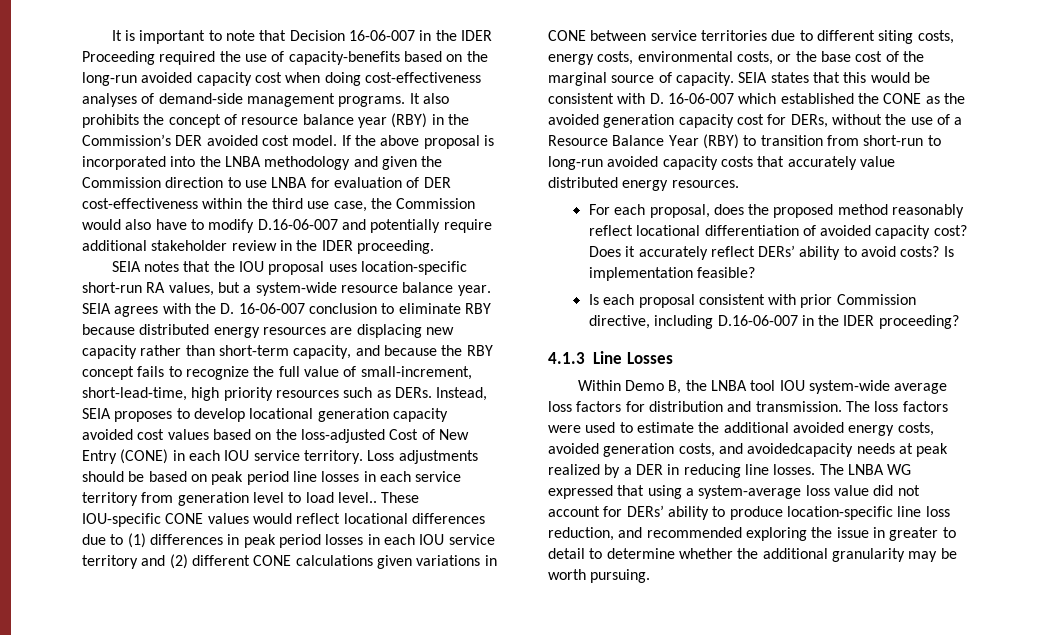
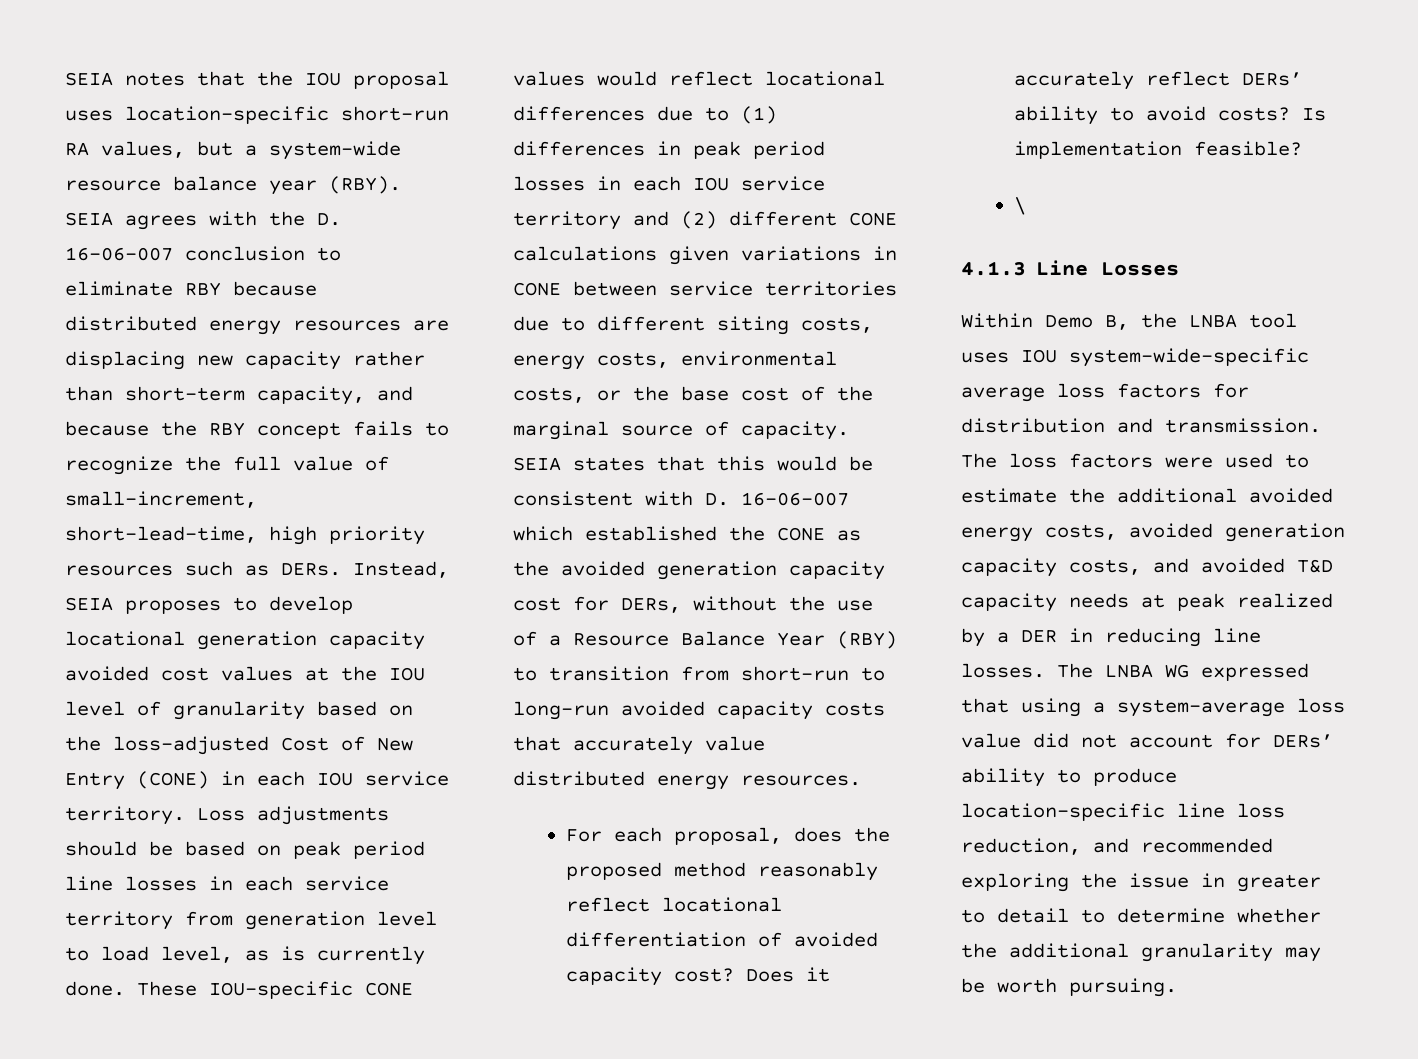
- It is important to note that Decision 16-06-007 in the IDER Proceeding required the use of capacity-benefits based on the long-run avoided capacity cost when doing cost-effectiveness analyses of demand-side management programs. It also prohibits the concept of resource balance year (RBY) in the Commission’s DER avoided cost model. If the above proposal is incorporated into the LNBA methodology and given the Commission direction to use LNBA for evaluation of DER cost-effectiveness within the third use case, the Commission would also have to modify D.16-06-007 and potentially require additional stakeholder review in the IDER proceeding.
- SEIA notes that the IOU proposal uses location-specific short-run RA values, but a system-wide resource balance year.
+ SEIA notes that the IOU proposal uses location-specific short-run RA values, but a system-wide resource balance year (RBY).
- Instead, SEIA proposes to develop locational generation capacity avoided cost values based on the loss-adjusted Cost of New Entry (CONE) in each IOU service territory.
+ Instead, SEIA proposes to develop locational generation capacity avoided cost values at the IOU level of granularity based on the loss-adjusted Cost of New Entry (CONE) in each IOU service territory.
- Loss adjustments should be based on peak period line losses in each service territory from generation level to load level..
+ Loss adjustments should be based on peak period line losses in each service territory from generation level to load level, as is currently done.
- Is each proposal consistent with prior Commission directive, including D.16-06-007 in the IDER proceeding?
+ \
- Within Demo B, the LNBA tool IOU system-wide average loss factors for distribution and transmission.
+ Within Demo B, the LNBA tool uses IOU system-wide-specific average loss factors for distribution and transmission.
- The loss factors were used to estimate the additional avoided energy costs, avoided generation costs, and avoidedcapacity needs at peak realized by a DER in reducing line losses.
+ The loss factors were used to estimate the additional avoided energy costs, avoided generation capacity costs, and avoided T&D capacity needs at peak realized by a DER in reducing line losses.

